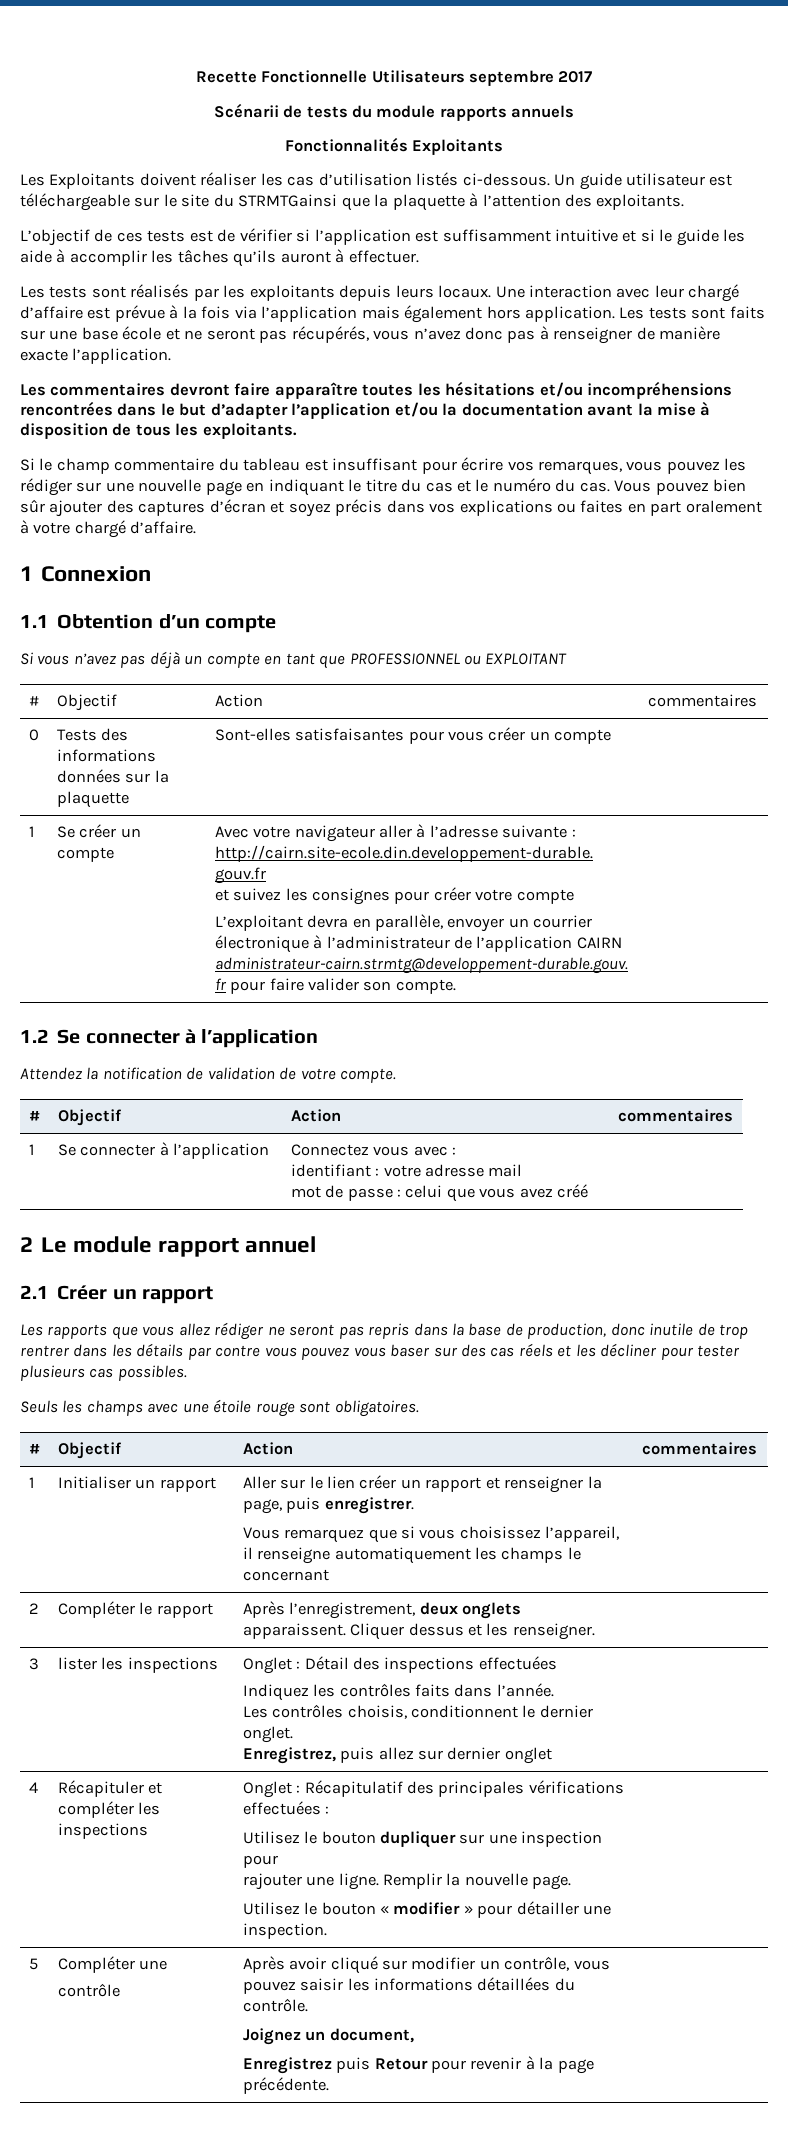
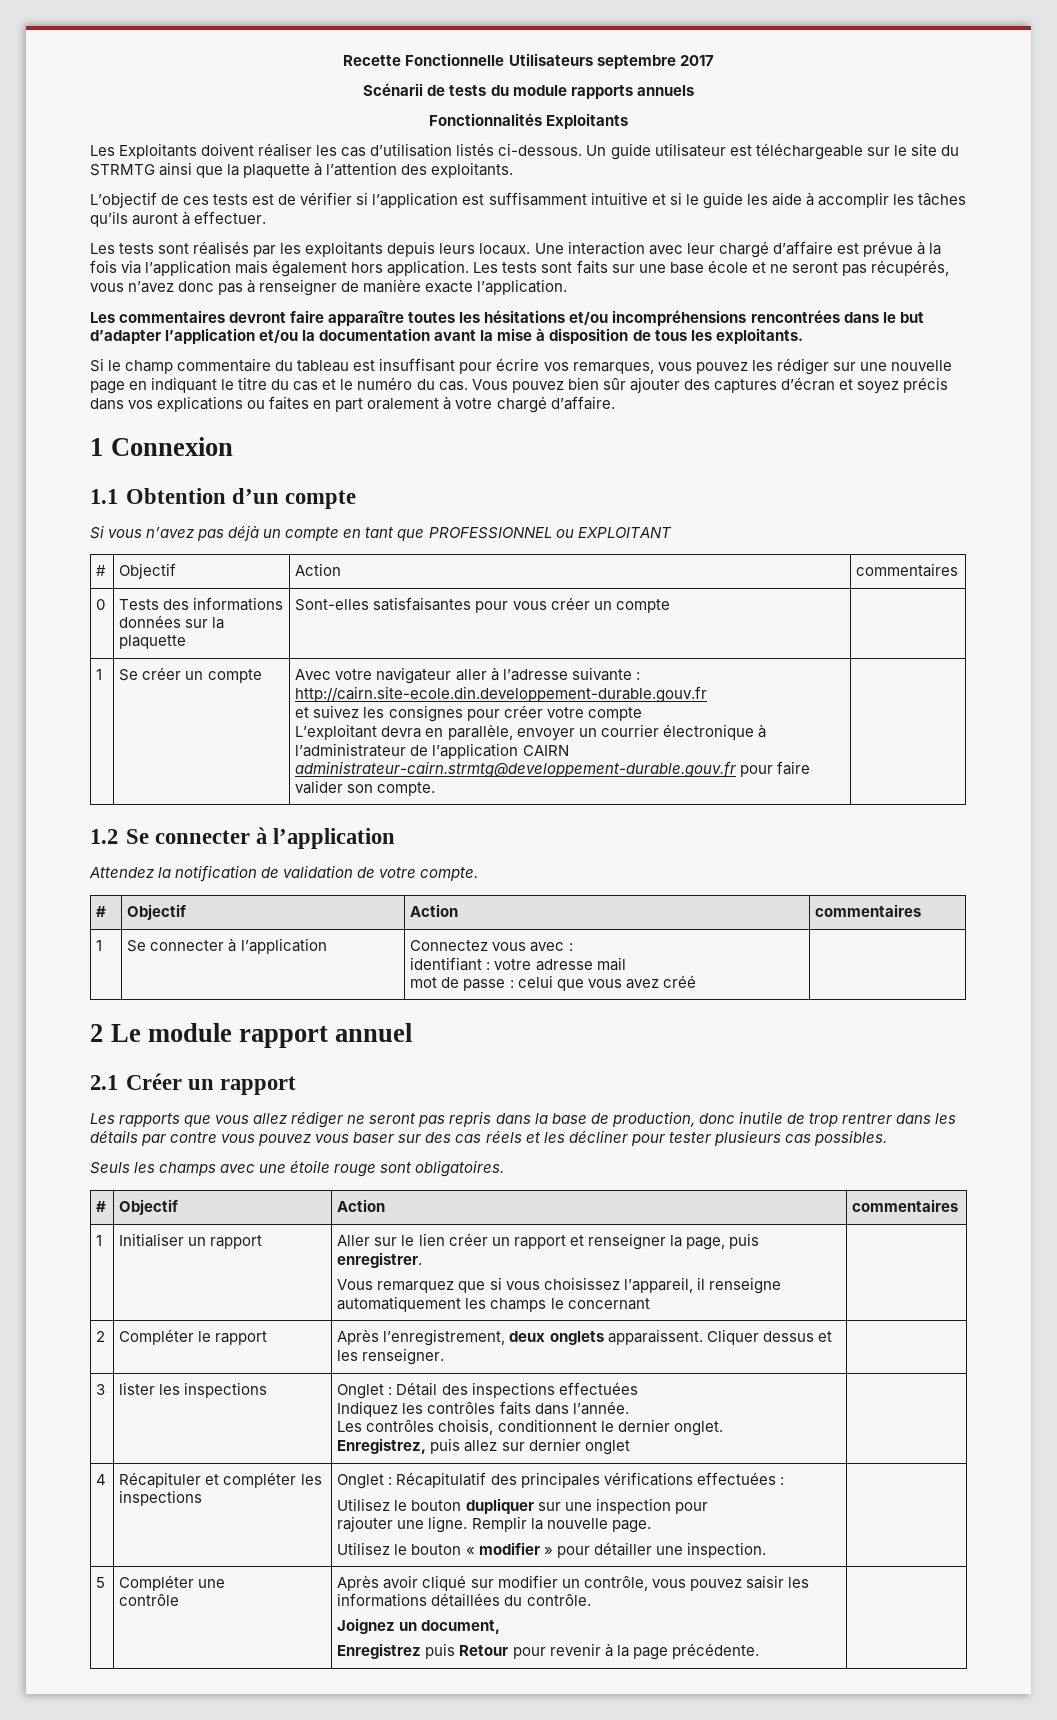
- Un guide utilisateur est téléchargeable sur le site du STRMTGainsi que la plaquette à l’attention des exploitants.
+ Un guide utilisateur est téléchargeable sur le site du STRMTG ainsi que la plaquette à l’attention des exploitants.

